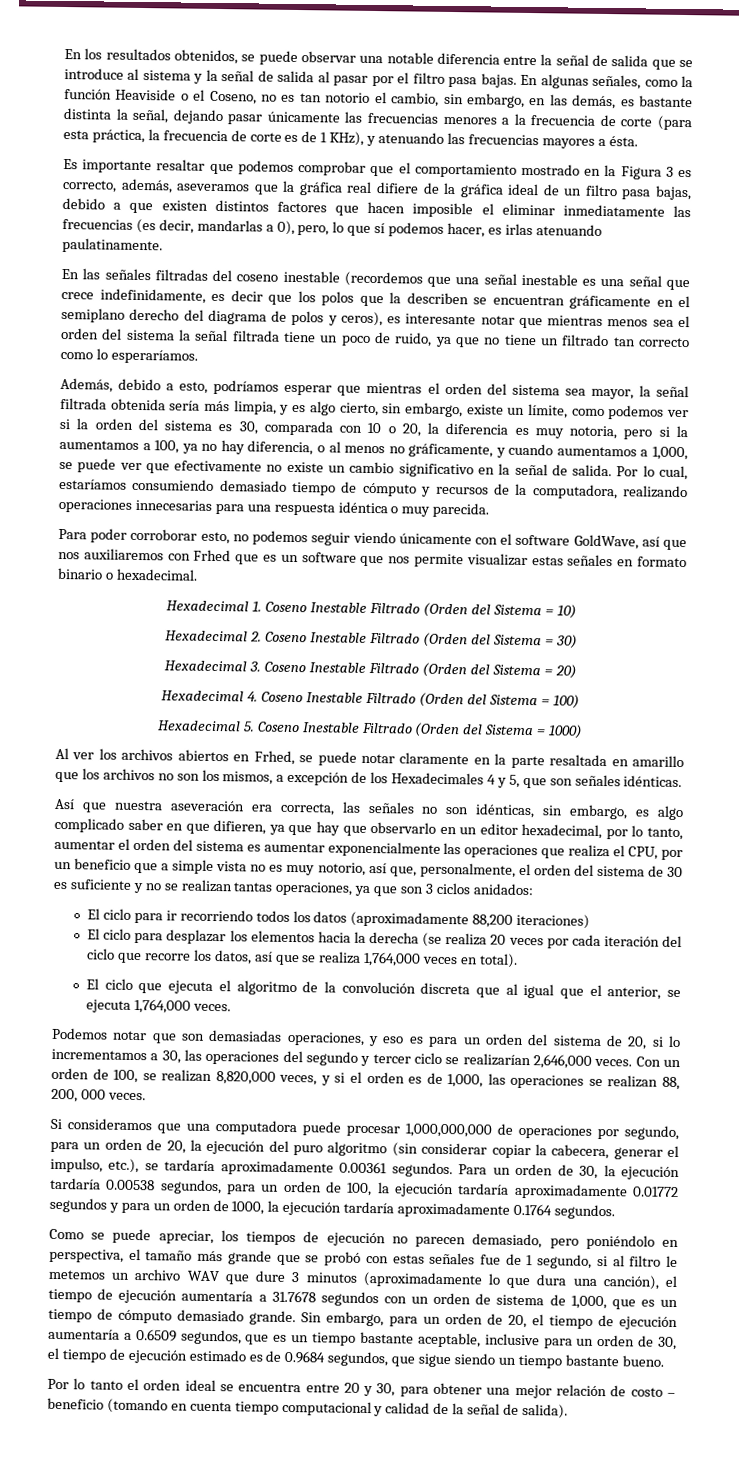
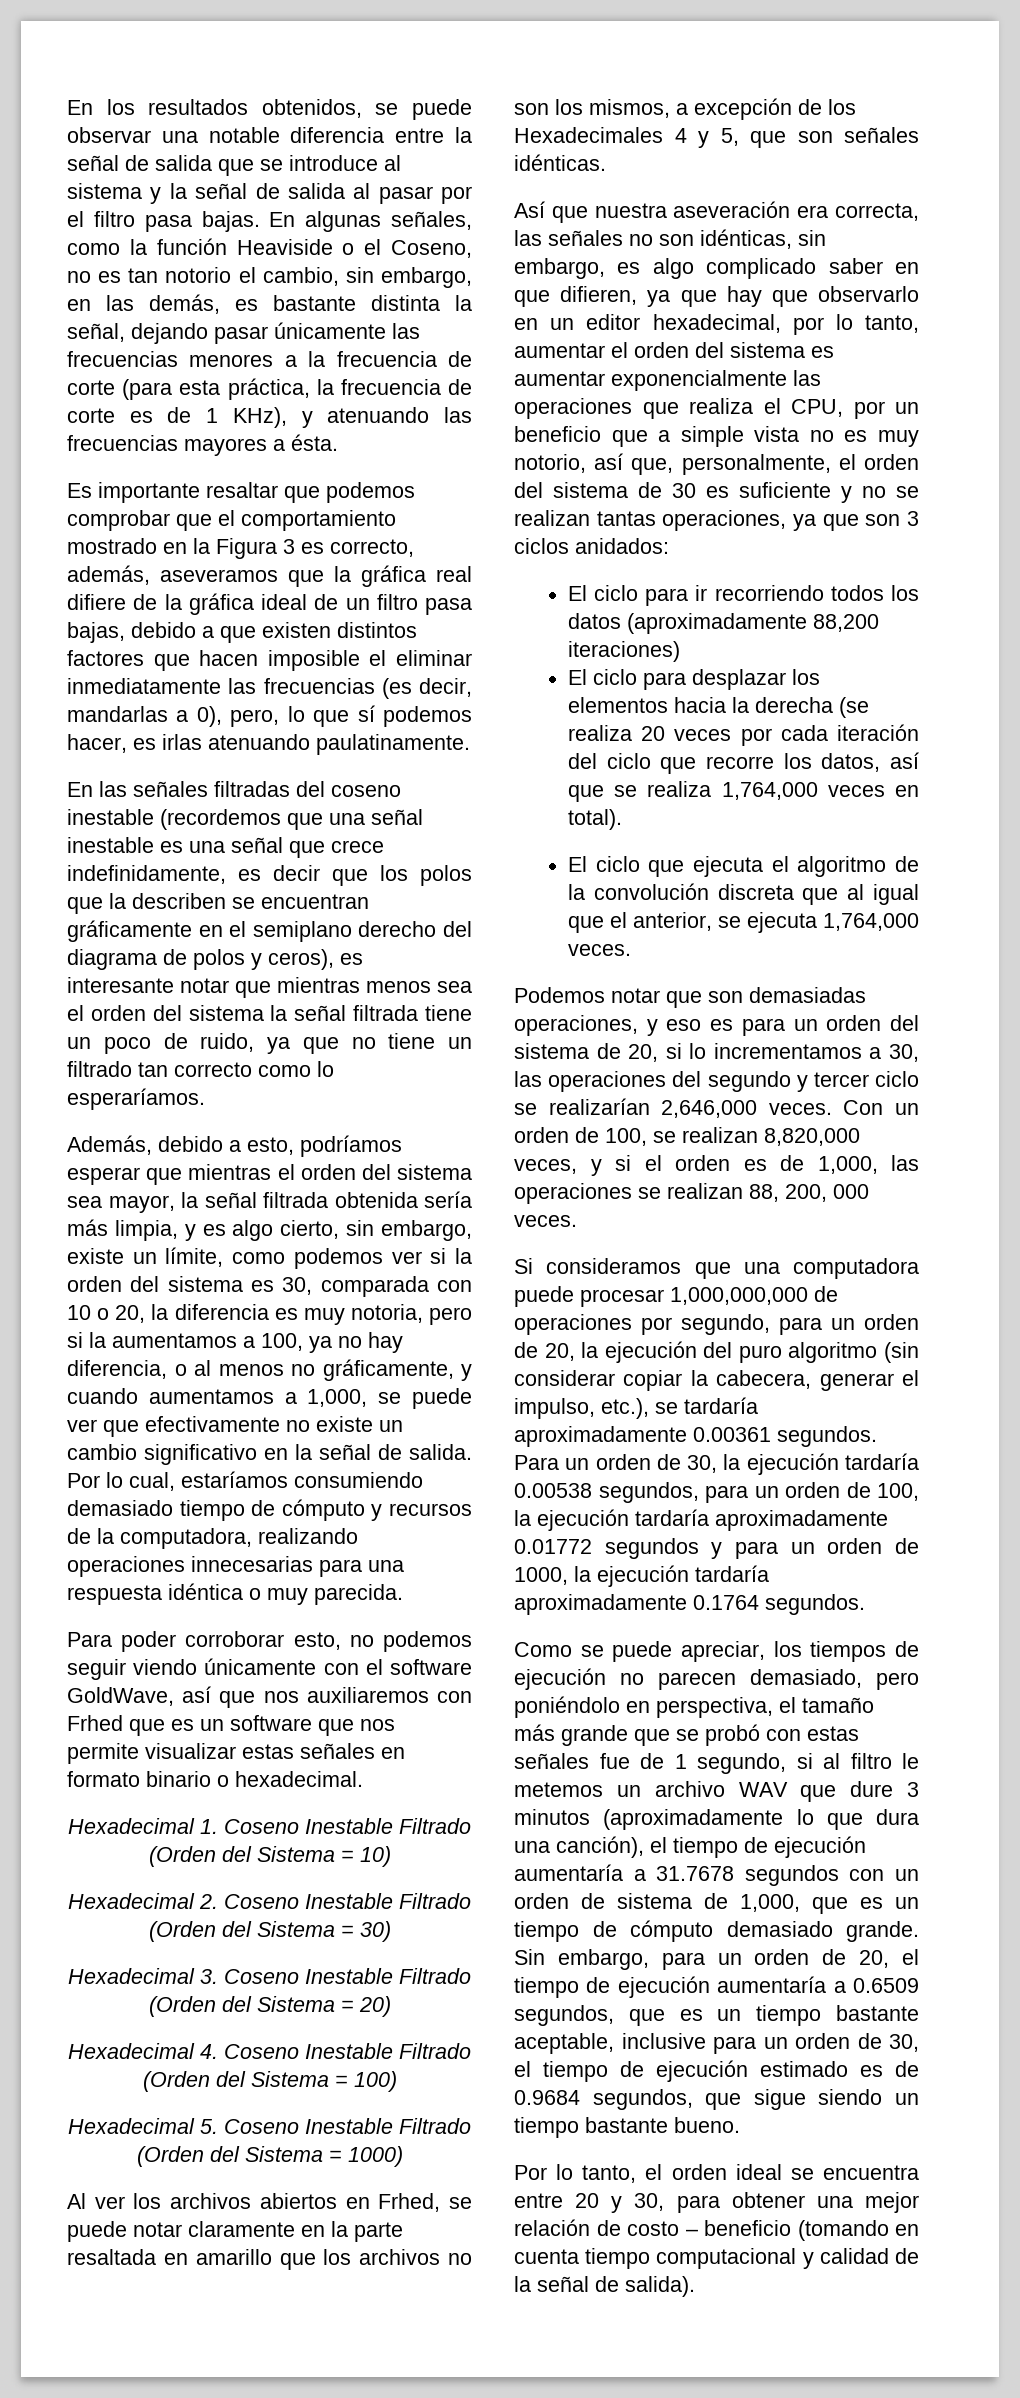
- Por lo tanto el orden ideal se encuentra entre 20 y 30, para obtener una mejor relación de costo – beneficio (tomando en cuenta tiempo computacional y calidad de la señal de salida).
+ Por lo tanto, el orden ideal se encuentra entre 20 y 30, para obtener una mejor relación de costo – beneficio (tomando en cuenta tiempo computacional y calidad de la señal de salida).

